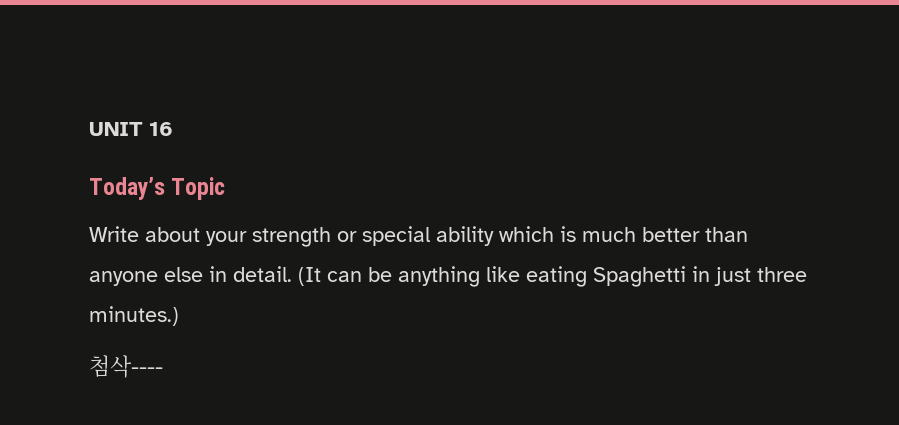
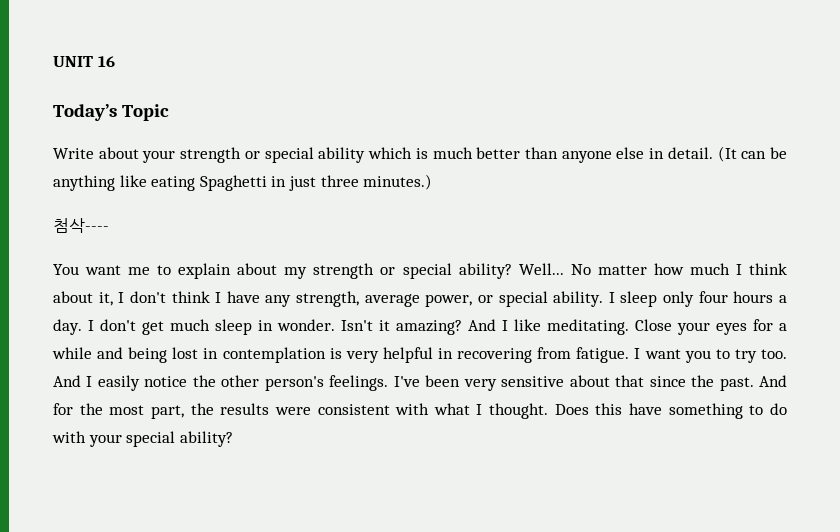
+ You want me to explain about my strength or special ability? Well... No matter how much I think about it, I don't think I have any strength, average power, or special ability. I sleep only four hours a day. I don't get much sleep in wonder. Isn't it amazing? And I like meditating. Close your eyes for a while and being lost in contemplation is very helpful in recovering from fatigue. I want you to try too. And I easily notice the other person's feelings. I've been very sensitive about that since the past. And for the most part, the results were consistent with what I thought. Does this have something to do with your special ability?

